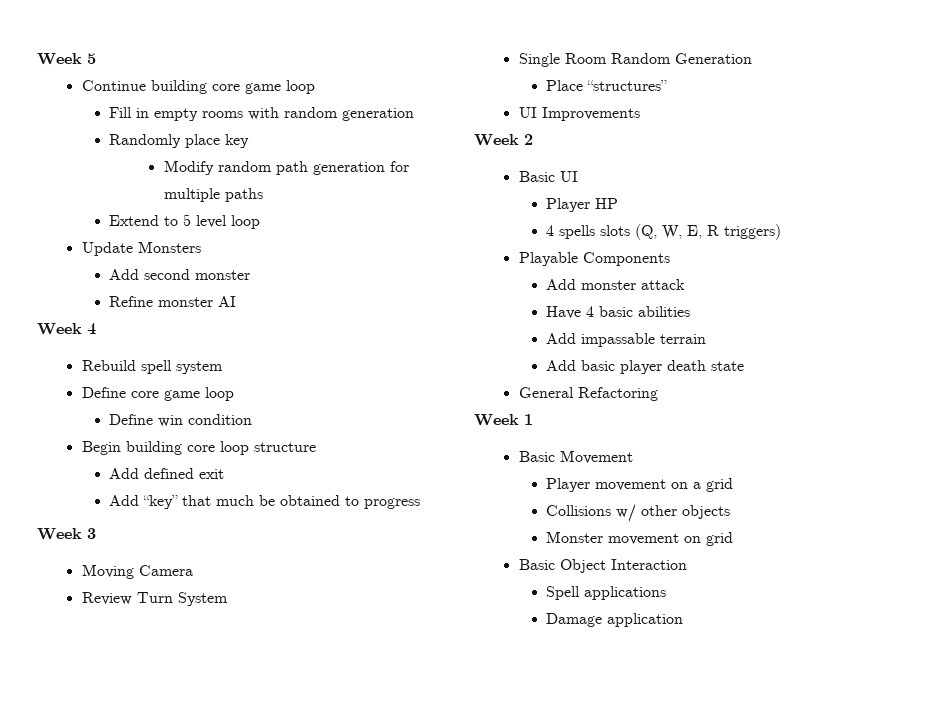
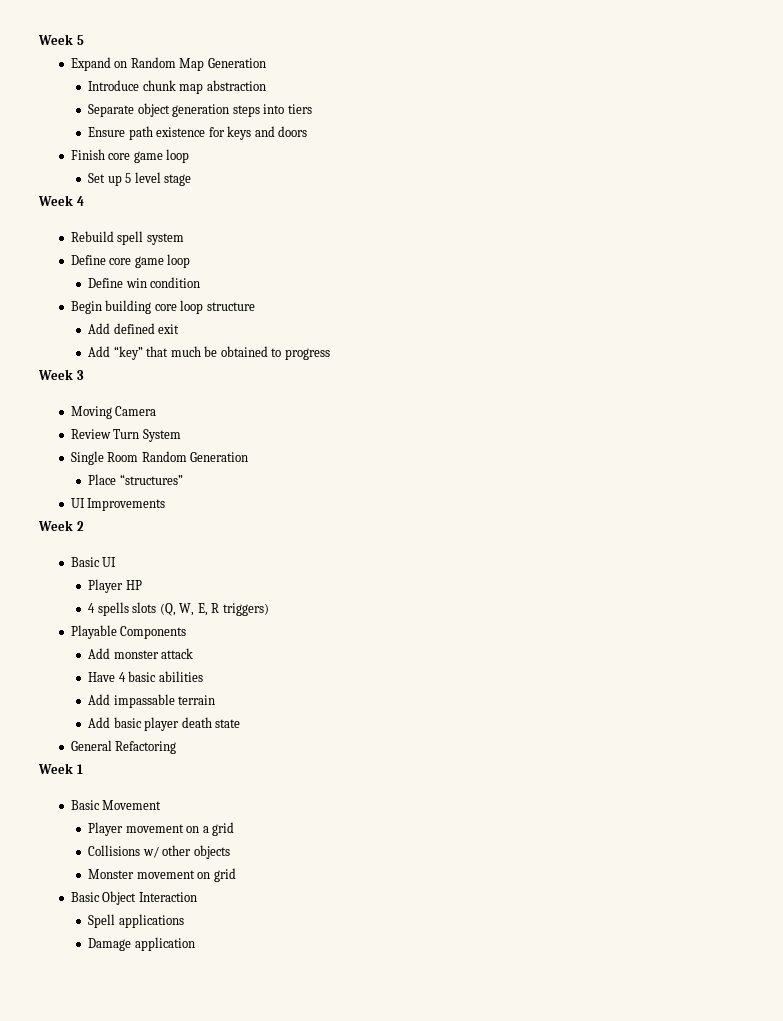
- Continue building core game loop
- Fill in empty rooms with random generation
- Randomly place key
- Modify random path generation for multiple paths
- Extend to 5 level loop
- Update Monsters
- Add second monster
- Refine monster AI
+ Expand on Random Map Generation
+ Introduce chunk map abstraction
+ Separate object generation steps into tiers
+ Ensure path existence for keys and doors
+ Finish core game loop
+ Set up 5 level stage

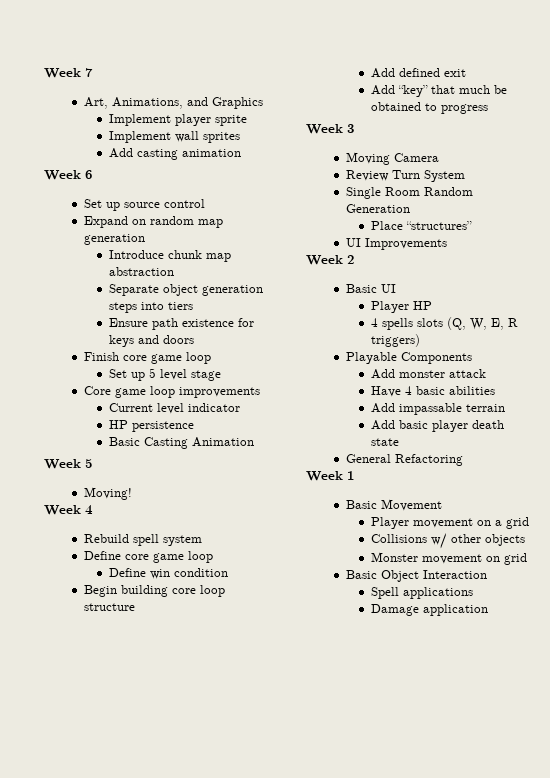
- Week 5
+ Week 7
+ Art, Animations, and Graphics
+ Implement player sprite
+ Implement wall sprites
+ Add casting animation
+ Week 6
+ Set up source control
- Expand on Random Map Generation
+ Expand on random map generation
+ Core game loop improvements
+ Current level indicator
+ HP persistence
+ Basic Casting Animation
+ Week 5
+ Moving!

